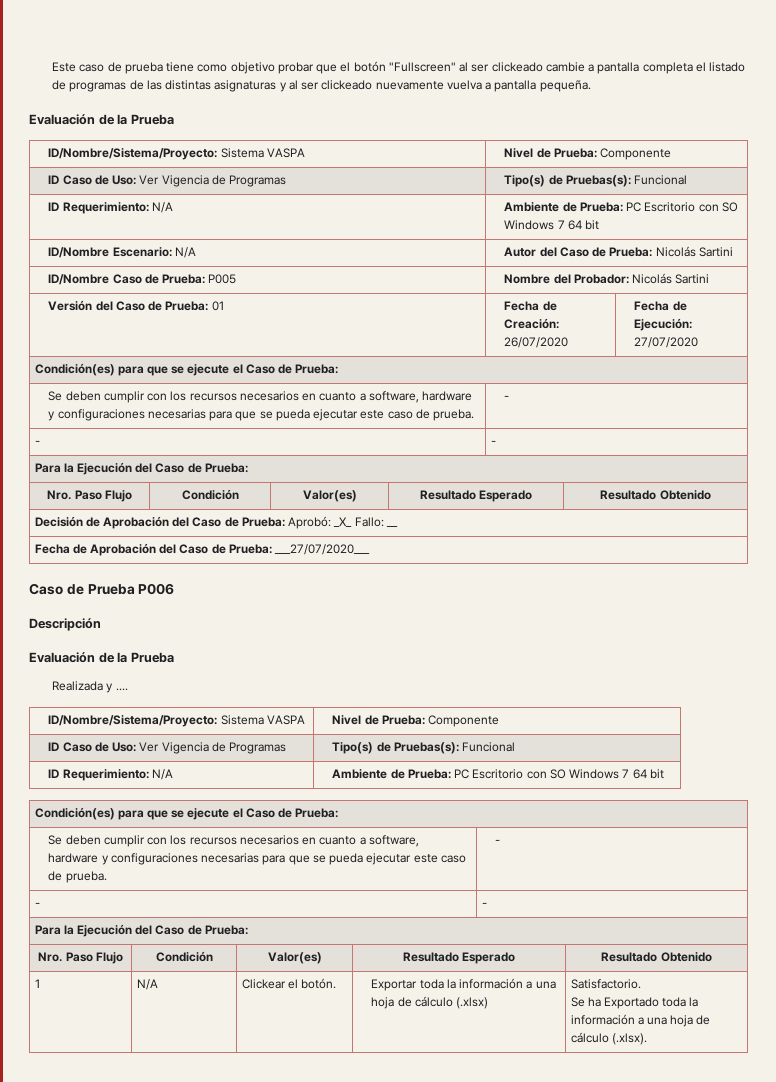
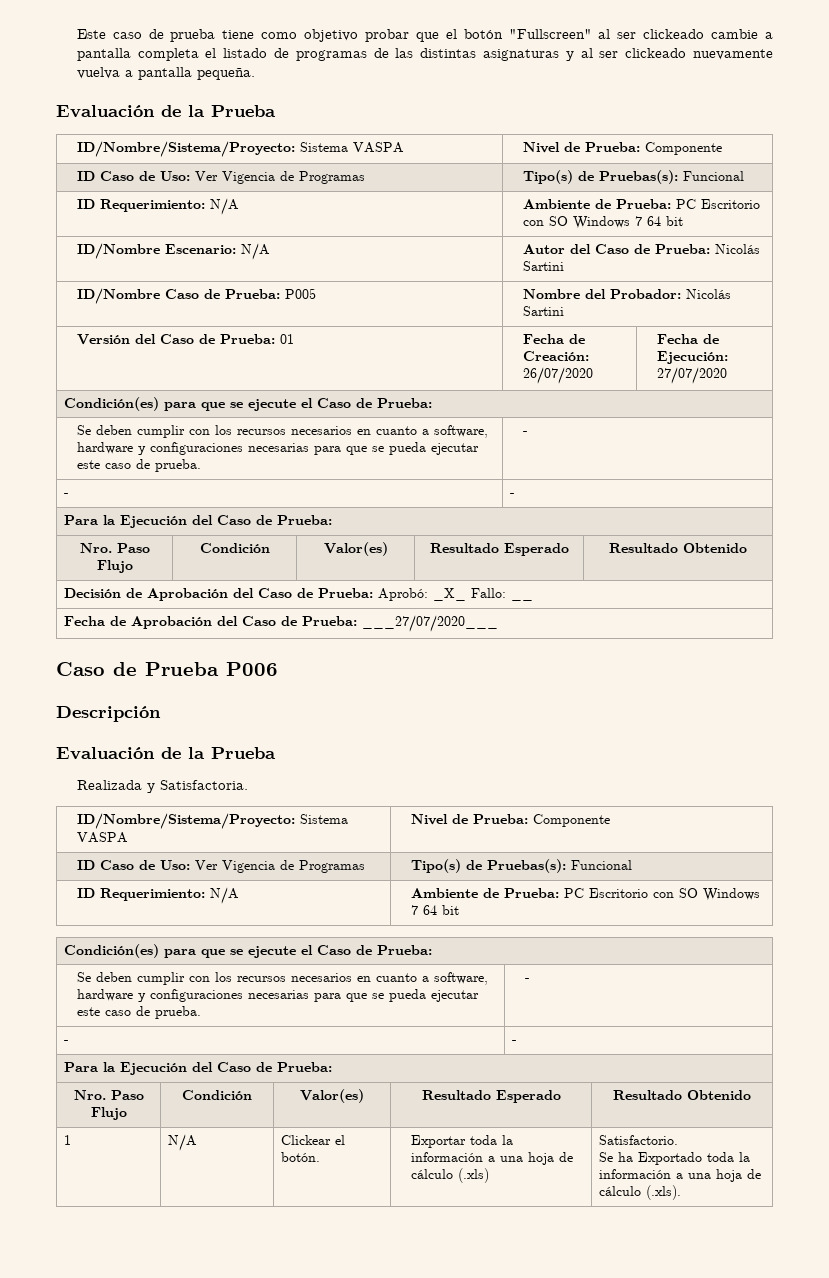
- Realizada y ....
+ Realizada y Satisfactoria.
- 1 | N/A | Clickear el botón. | Exportar toda la información a una hoja de cálculo (.xlsx) | Satisfactorio.
- Se ha Exportado toda la información a una hoja de cálculo (.xlsx).
+ 1 | N/A | Clickear el botón. | Exportar toda la información a una hoja de cálculo (.xls) | Satisfactorio.
+ Se ha Exportado toda la información a una hoja de cálculo (.xls).

